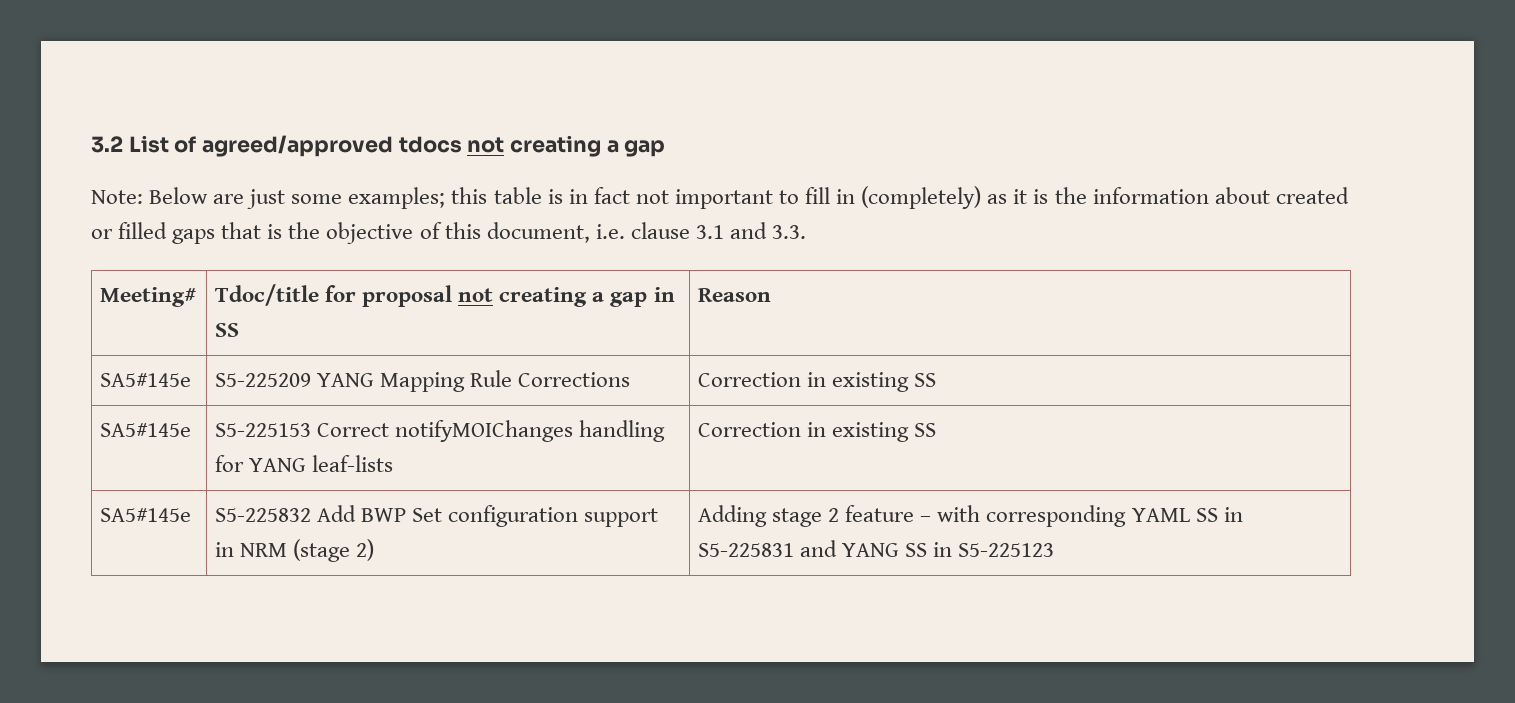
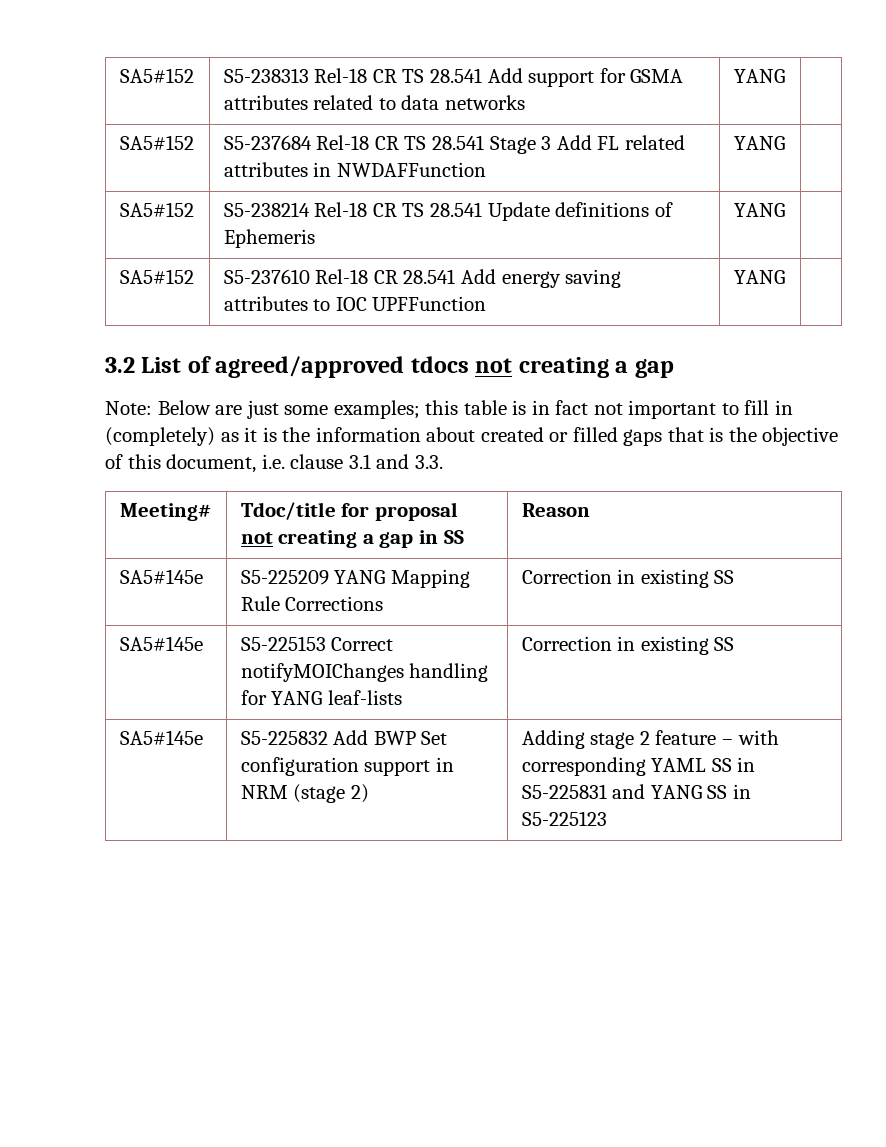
+ SA5#152 | S5-238313 Rel-18 CR TS 28.541 Add support for GSMA attributes related to data networks | YANG |
+ SA5#152 | S5-237684 Rel-18 CR TS 28.541 Stage 3 Add FL related attributes in NWDAFFunction | YANG |
+ SA5#152 | S5-238214 Rel-18 CR TS 28.541 Update definitions of Ephemeris | YANG |
+ SA5#152 | S5-237610 Rel-18 CR 28.541 Add energy saving attributes to IOC UPFFunction | YANG |

